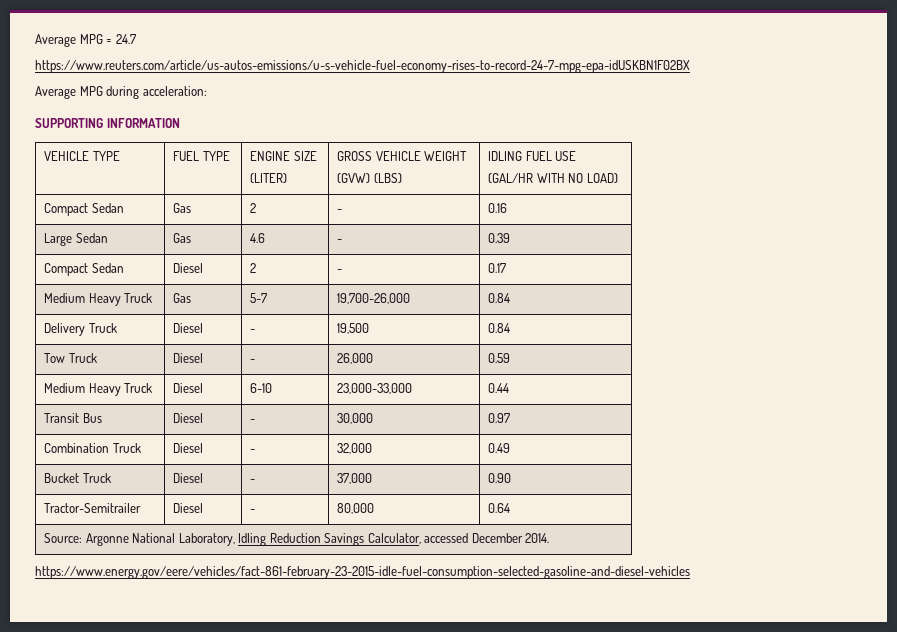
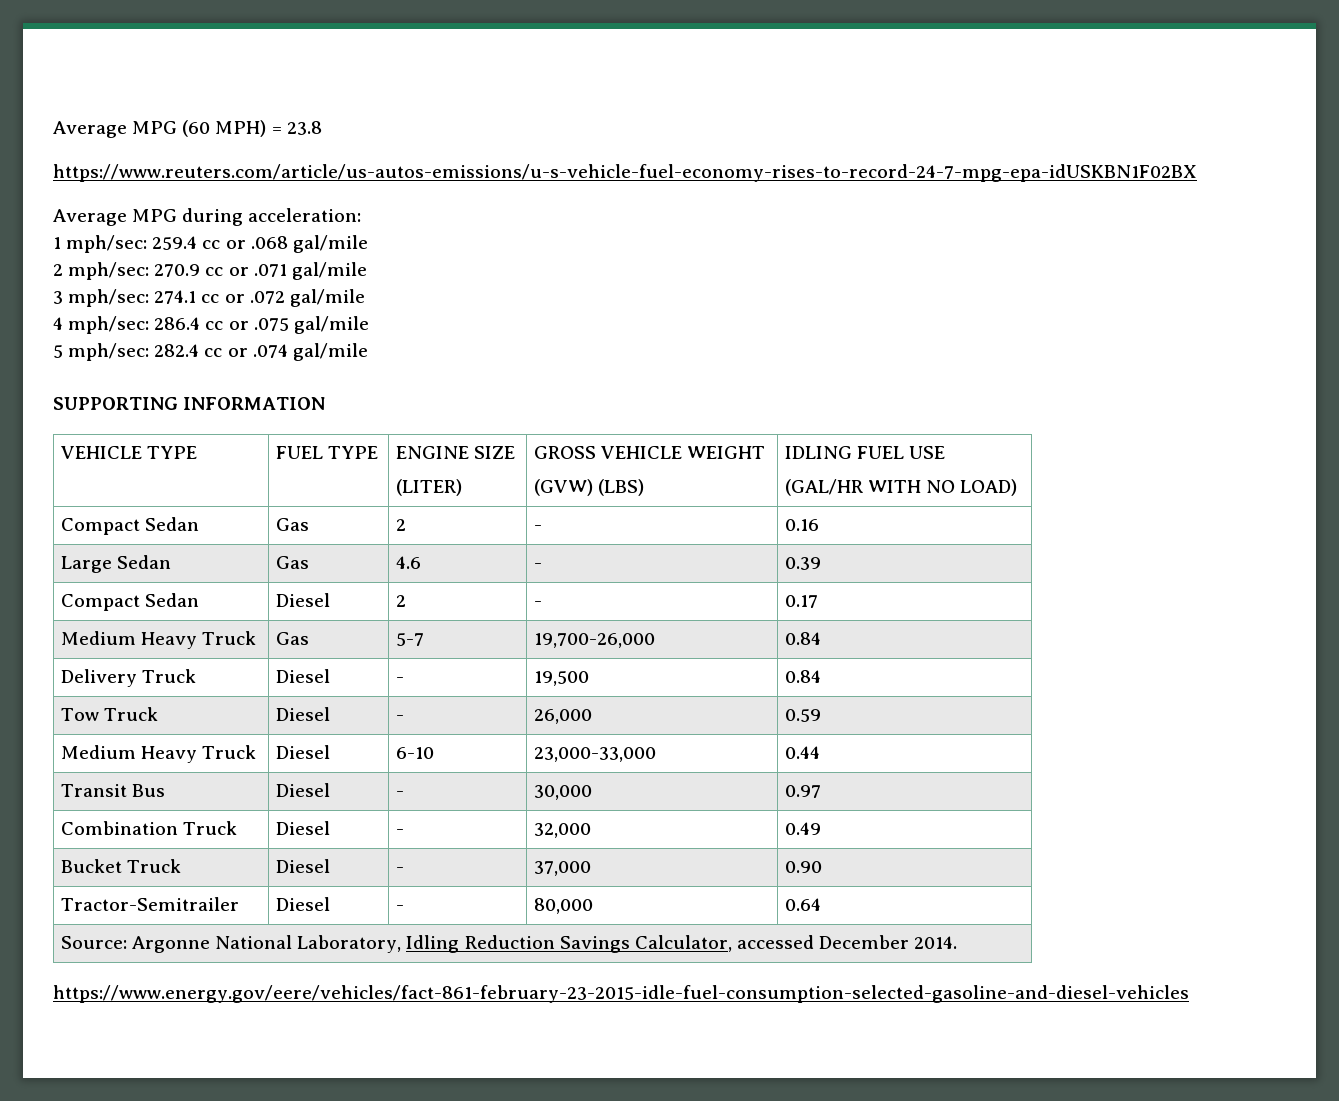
- Average MPG = 24.7
+ Average MPG (60 MPH) = 23.8
+ 1 mph/sec: 259.4 cc or .068 gal/mile
+ 2 mph/sec: 270.9 cc or .071 gal/mile
+ 3 mph/sec: 274.1 cc or .072 gal/mile
+ 4 mph/sec: 286.4 cc or .075 gal/mile
+ 5 mph/sec: 282.4 cc or .074 gal/mile

